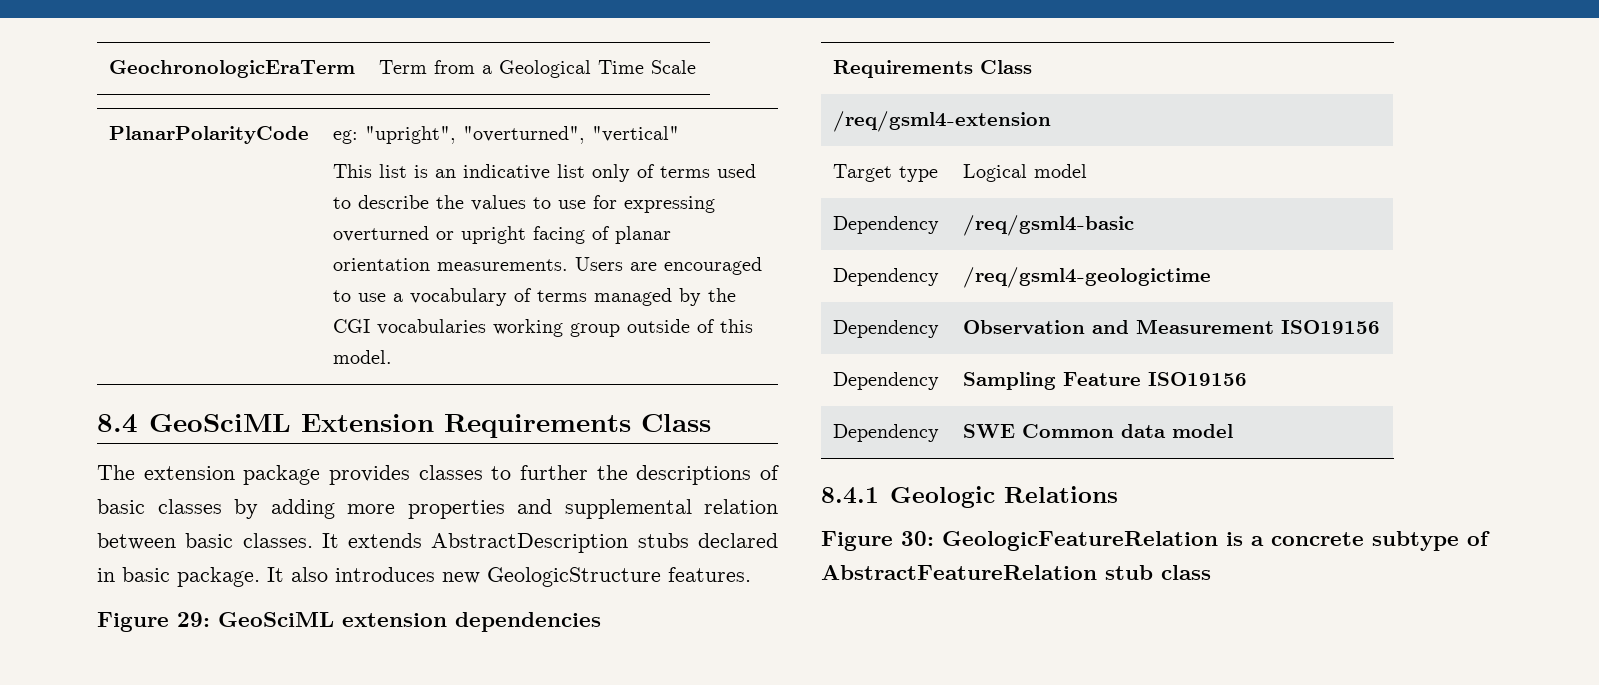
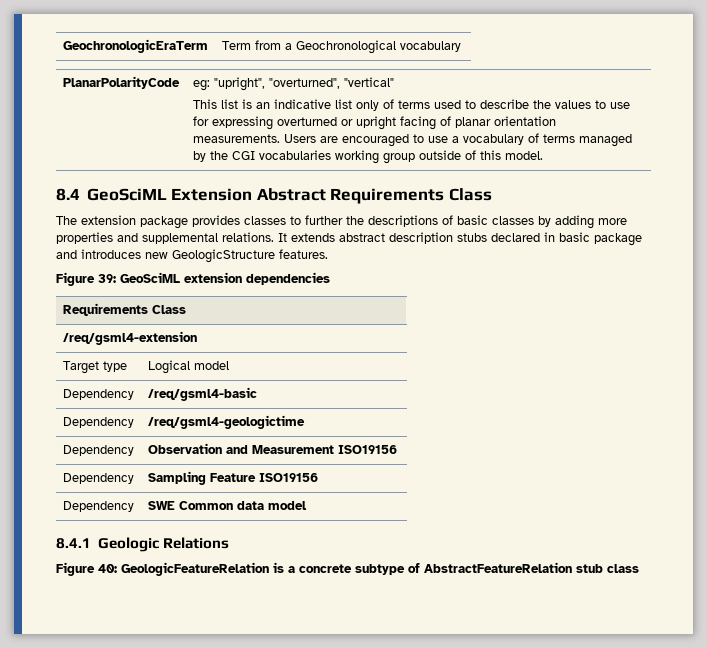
- GeochronologicEraTerm | Term from a Geological Time Scale
+ GeochronologicEraTerm | Term from a Geochronological vocabulary
- 8.4 GeoSciML Extension Requirements Class
+ 8.4 GeoSciML Extension Abstract Requirements Class
- The extension package provides classes to further the descriptions of basic classes by adding more properties and supplemental relation between basic classes. It extends AbstractDescription stubs declared in basic package. It also introduces new GeologicStructure features.
+ The extension package provides classes to further the descriptions of basic classes by adding more properties and supplemental relations. It extends abstract description stubs declared in basic package and introduces new GeologicStructure features.
- Figure 29: GeoSciML extension dependencies
+ Figure 39: GeoSciML extension dependencies
- Figure 30: GeologicFeatureRelation is a concrete subtype of AbstractFeatureRelation stub class
+ Figure 40: GeologicFeatureRelation is a concrete subtype of AbstractFeatureRelation stub class

